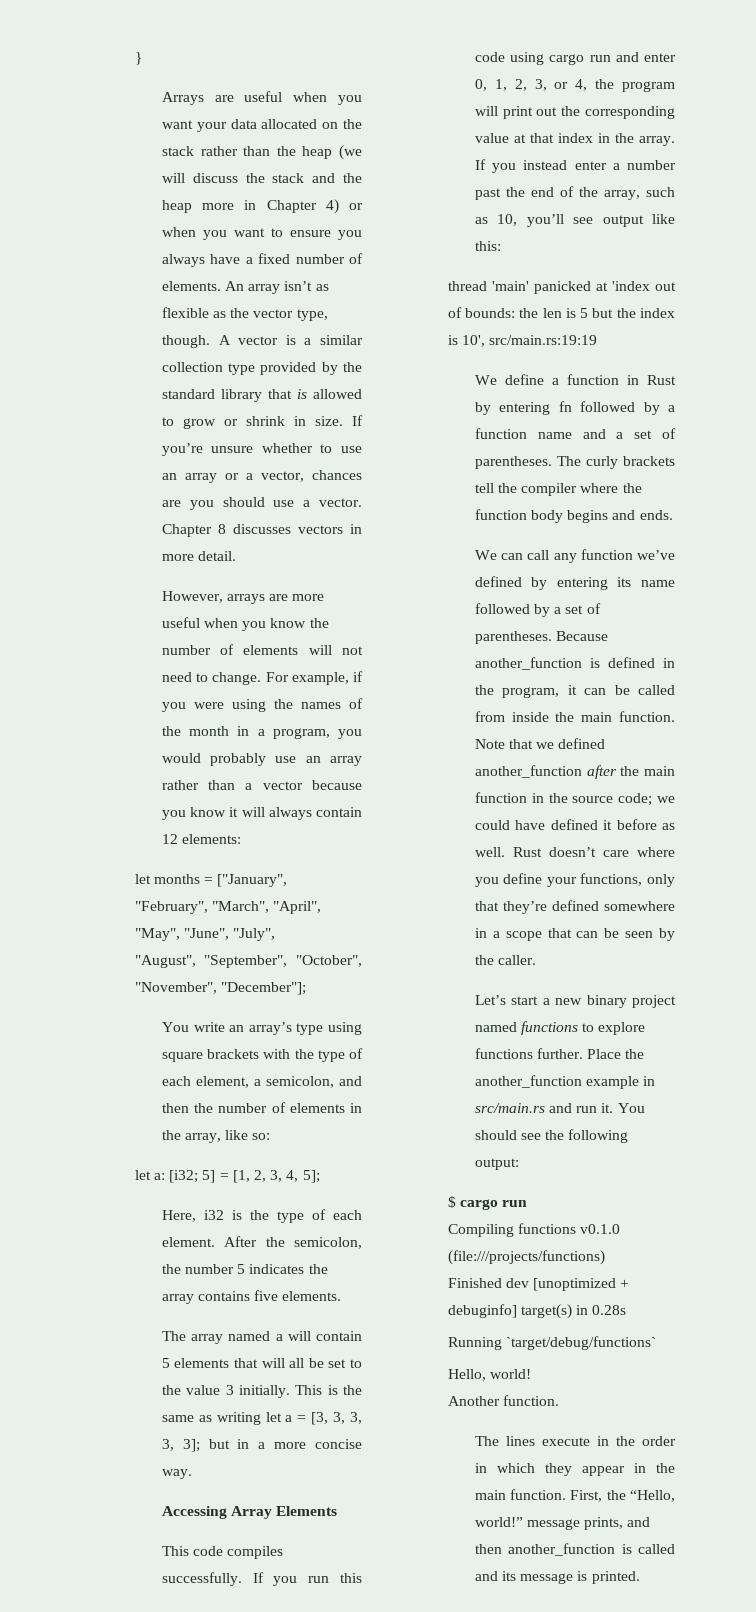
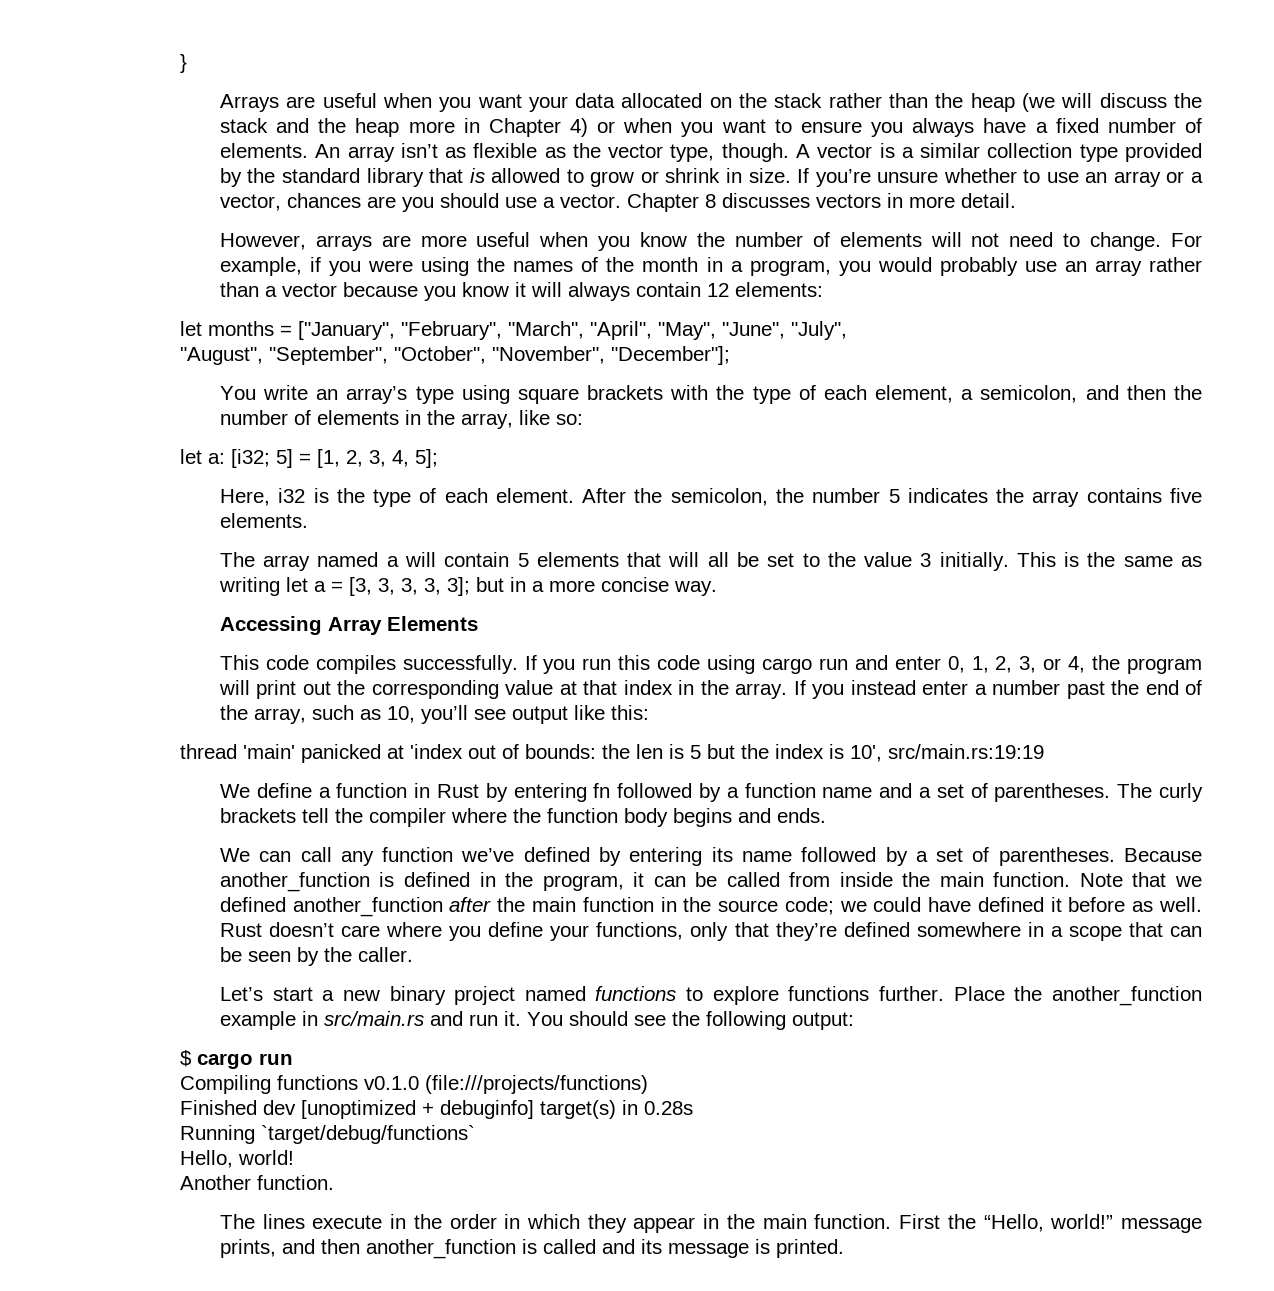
- First, the “Hello, world!” message prints, and then another_function is called and its message is printed.
+ First the “Hello, world!” message prints, and then another_function is called and its message is printed.

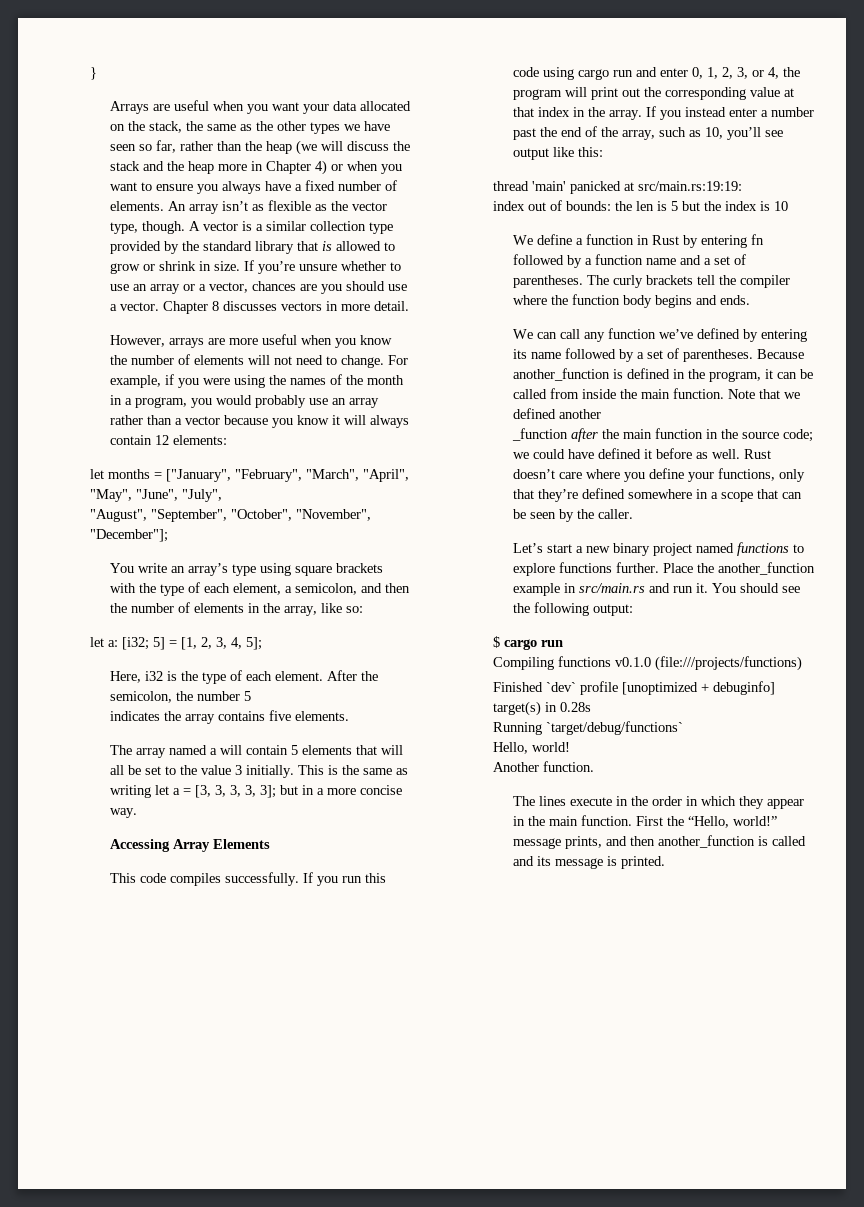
- Arrays are useful when you want your data allocated on the stack rather than the heap (we will discuss the stack and the heap more in Chapter 4) or when you want to ensure you always have a fixed number of elements.
+ Arrays are useful when you want your data allocated on the stack, the same as the other types we have seen so far, rather than the heap (we will discuss the stack and the heap more in Chapter 4) or when you want to ensure you always have a fixed number of elements.
- After the semicolon, the number 5 indicates the array contains five elements.
+ After the semicolon, the number 5
+ indicates the array contains five elements.
- thread 'main' panicked at 'index out of bounds: the len is 5 but the index is 10', src/main.rs:19:19
+ thread 'main' panicked at src/main.rs:19:19:
+ index out of bounds: the len is 5 but the index is 10
- Note that we defined another_function after the main function in the source code; we could have defined it before as well.
+ Note that we defined another
+ _function after the main function in the source code; we could have defined it before as well.
- Finished dev [unoptimized + debuginfo] target(s) in 0.28s
+ Finished `dev` profile [unoptimized + debuginfo] target(s) in 0.28s

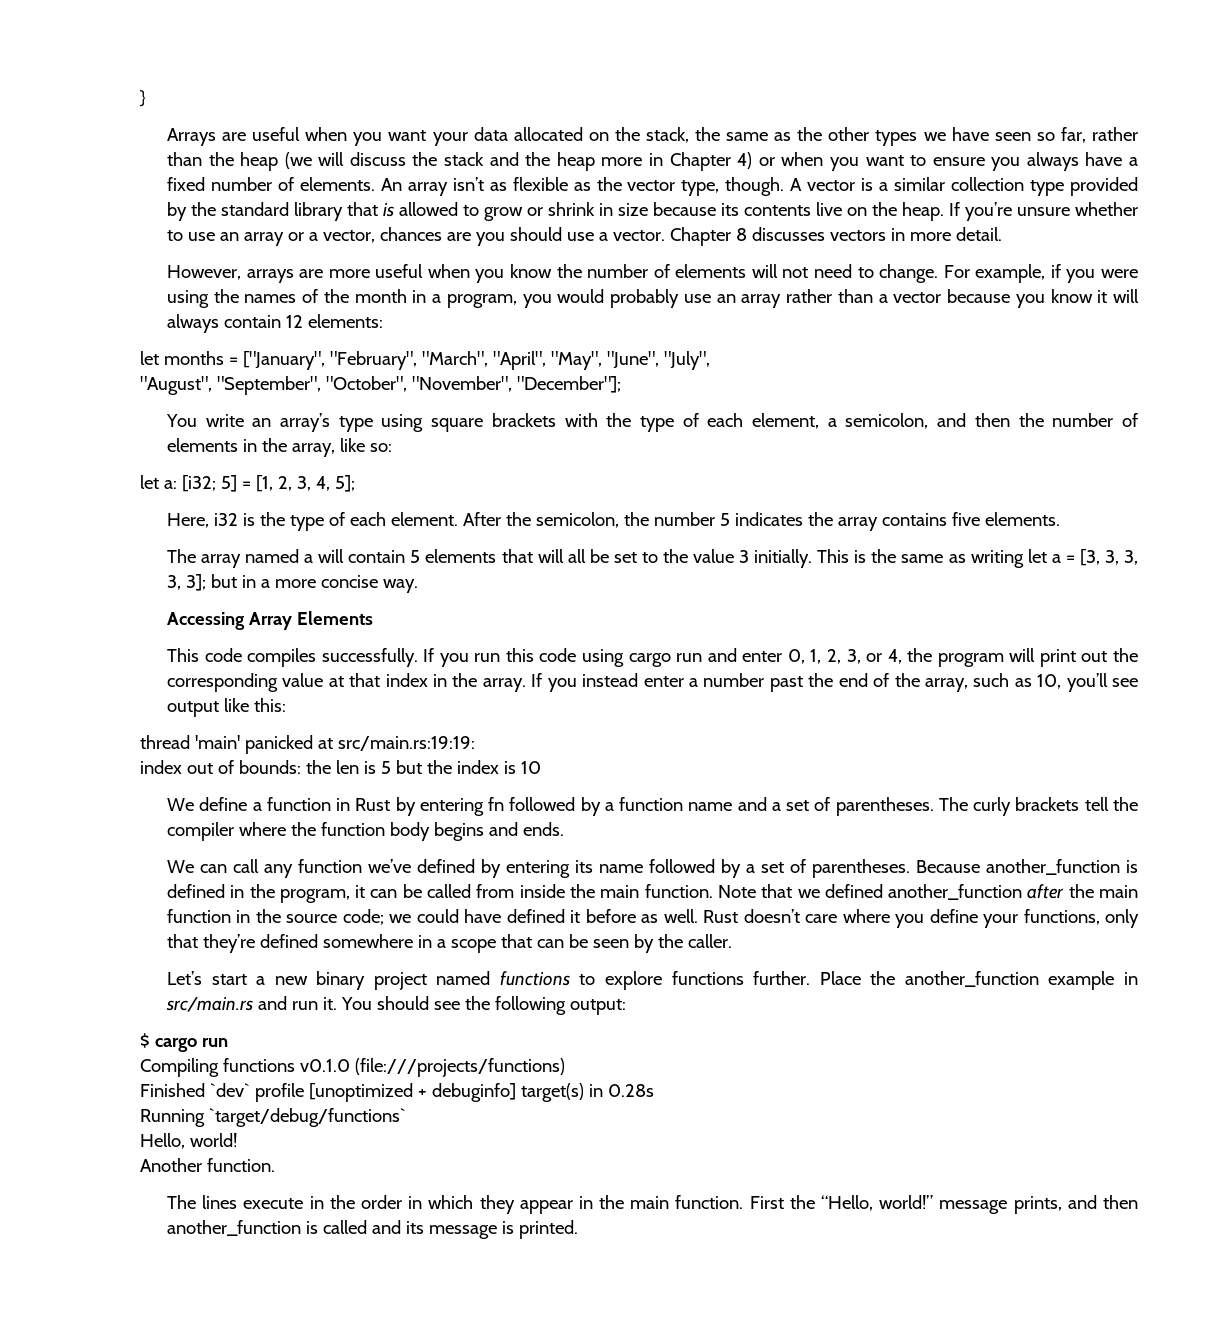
- A vector is a similar collection type provided by the standard library that is allowed to grow or shrink in size.
+ A vector is a similar collection type provided by the standard library that is allowed to grow or shrink in size because its contents live on the heap.
- After the semicolon, the number 5
- indicates the array contains five elements.
+ After the semicolon, the number 5 indicates the array contains five elements.
- Note that we defined another
- _function after the main function in the source code; we could have defined it before as well.
+ Note that we defined another_function after the main function in the source code; we could have defined it before as well.

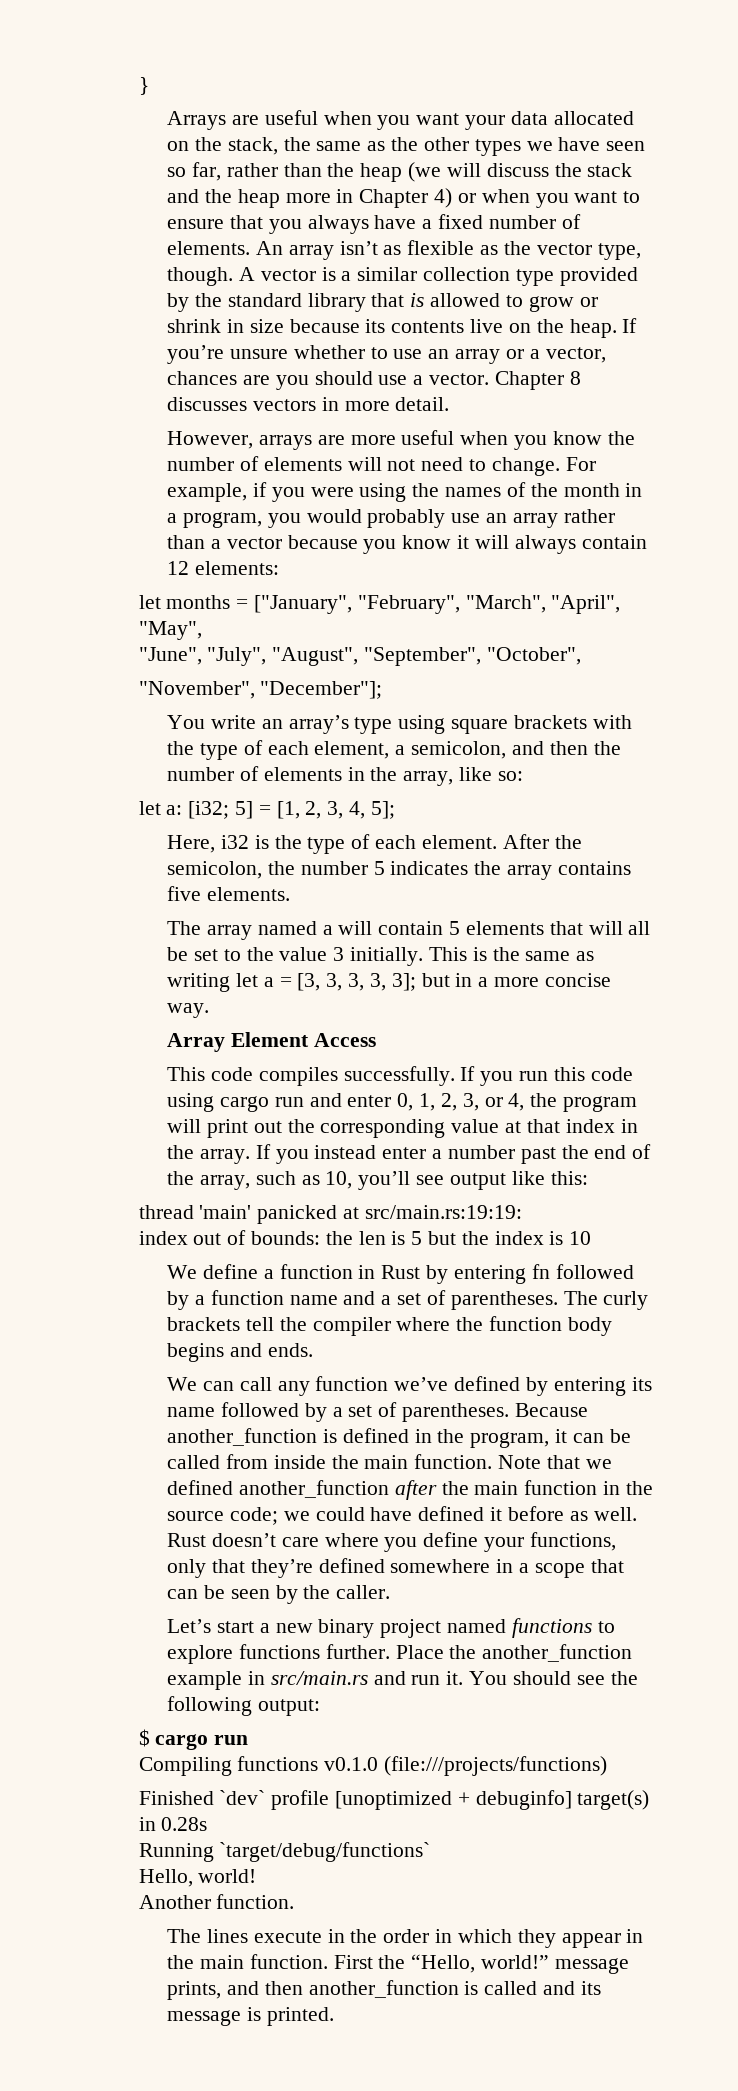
- Arrays are useful when you want your data allocated on the stack, the same as the other types we have seen so far, rather than the heap (we will discuss the stack and the heap more in Chapter 4) or when you want to ensure you always have a fixed number of elements.
+ Arrays are useful when you want your data allocated on the stack, the same as the other types we have seen so far, rather than the heap (we will discuss the stack and the heap more in Chapter 4) or when you want to ensure that you always have a fixed number of elements.
- let months = ["January", "February", "March", "April", "May", "June", "July",
- "August", "September", "October", "November", "December"];
+ let months = ["January", "February", "March", "April", "May",
+ "June", "July", "August", "September", "October",
+ "November", "December"];
- Accessing Array Elements
+ Array Element Access

